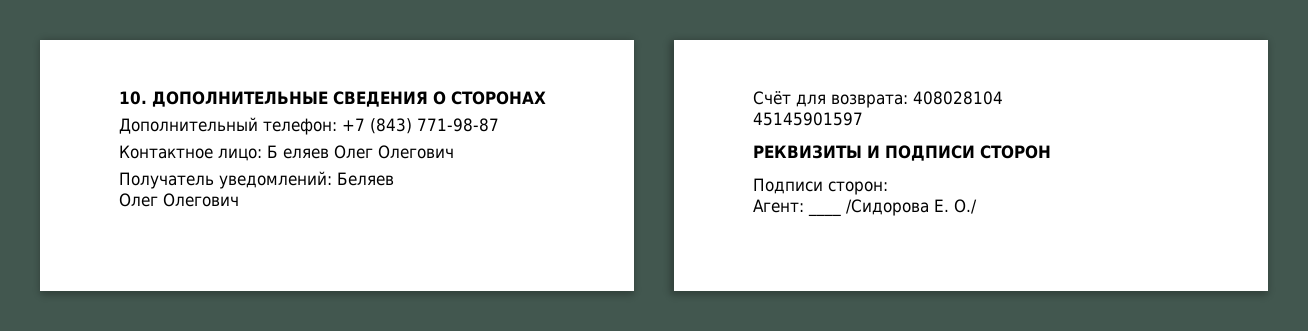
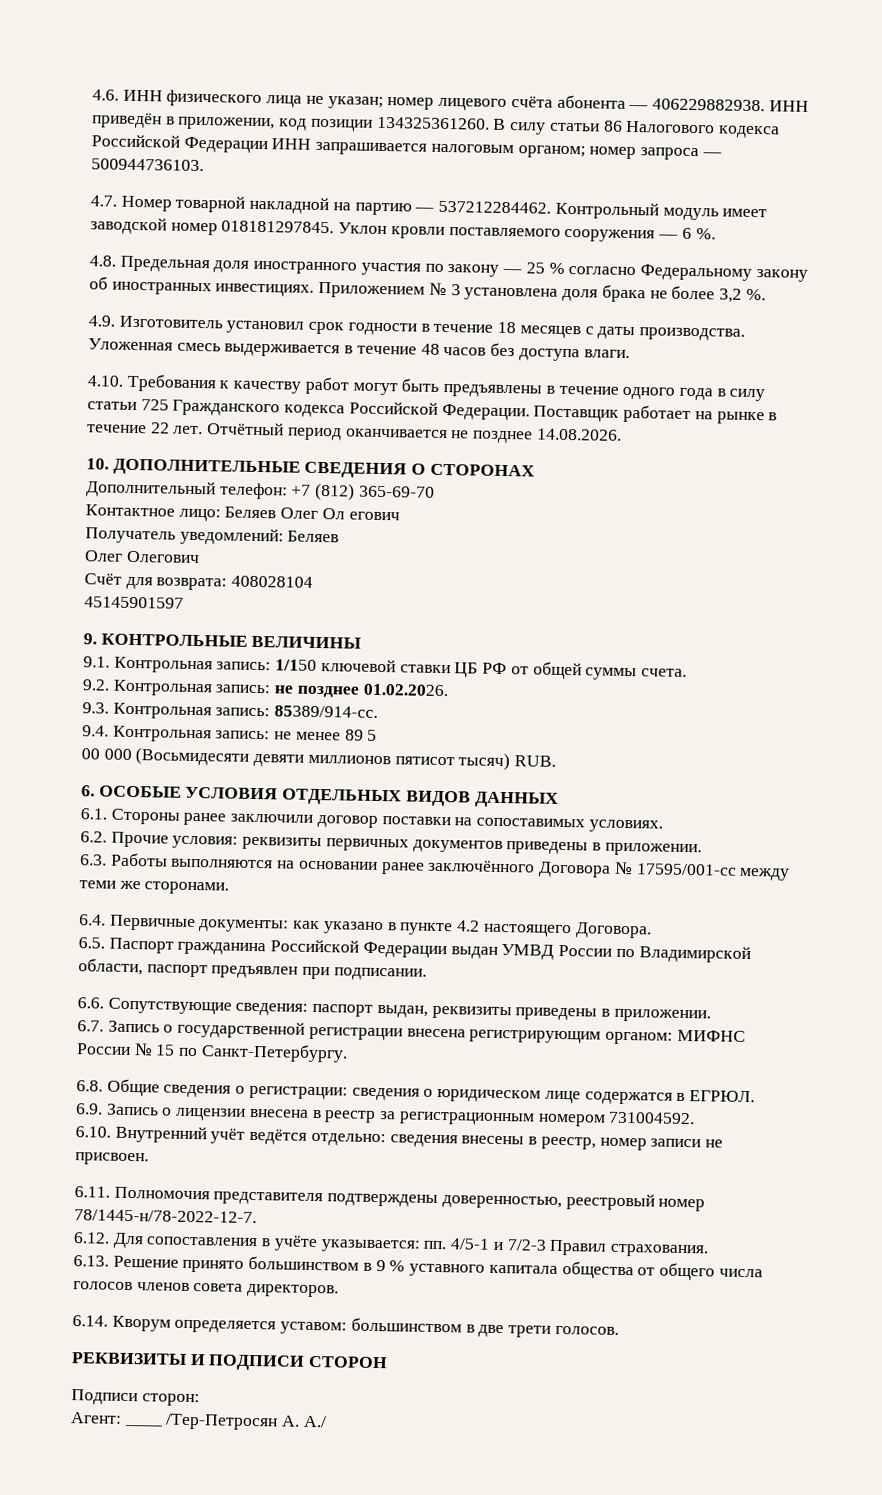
+ 4.6. ИНН физического лица не указан; номер лицевого счёта абонента — 406229882938. ИНН приведён в приложении, код позиции 134325361260. В силу статьи 86 Налогового кодекса Российской Федерации ИНН запрашивается налоговым органом; номер запроса — 500944736103.
+ 4.7. Номер товарной накладной на партию — 537212284462. Контрольный модуль имеет заводской номер 018181297845. Уклон кровли поставляемого сооружения — 6 %.
+ 4.8. Предельная доля иностранного участия по закону — 25 % согласно Федеральному закону об иностранных инвестициях. Приложением № 3 установлена доля брака не более 3,2 %.
+ 4.9. Изготовитель установил срок годности в течение 18 месяцев с даты производства. Уложенная смесь выдерживается в течение 48 часов без доступа влаги.
+ 4.10. Требования к качеству работ могут быть предъявлены в течение одного года в силу статьи 725 Гражданского кодекса Российской Федерации. Поставщик работает на рынке в течение 22 лет. Отчётный период оканчивается не позднее 14.08.2026.
- Дополнительный телефон: +7 (843) 771-98-87
+ Дополнительный телефон: +7 (812) 365-69-70
- Контактное лицо: Б еляев Олег Олегович
+ Контактное лицо: Беляев Олег Ол егович
+ 9. КОНТРОЛЬНЫЕ ВЕЛИЧИНЫ
+ 9.1. Контрольная запись: 1/150 ключевой ставки ЦБ РФ от общей суммы счета.
+ 9.2. Контрольная запись: не позднее 01.02.2026.
+ 9.3. Контрольная запись: 85389/914-сс.
+ 9.4. Контрольная запись: не менее 89 5
+ 00 000 (Восьмидесяти девяти миллионов пятисот тысяч) RUB.
+ 6. ОСОБЫЕ УСЛОВИЯ ОТДЕЛЬНЫХ ВИДОВ ДАННЫХ
+ 6.1. Стороны ранее заключили договор поставки на сопоставимых условиях.
+ 6.2. Прочие условия: реквизиты первичных документов приведены в приложении.
+ 6.3. Работы выполняются на основании ранее заключённого Договора № 17595/001-сс между теми же сторонами.
+ 6.4. Первичные документы: как указано в пункте 4.2 настоящего Договора.
+ 6.5. Паспорт гражданина Российской Федерации выдан УМВД России по Владимирской области, паспорт предъявлен при подписании.
+ 6.6. Сопутствующие сведения: паспорт выдан, реквизиты приведены в приложении.
+ 6.7. Запись о государственной регистрации внесена регистрирующим органом: МИФНС России № 15 по Санкт-Петербургу.
+ 6.8. Общие сведения о регистрации: сведения о юридическом лице содержатся в ЕГРЮЛ.
+ 6.9. Запись о лицензии внесена в реестр за регистрационным номером 731004592.
+ 6.10. Внутренний учёт ведётся отдельно: сведения внесены в реестр, номер записи не присвоен.
+ 6.11. Полномочия представителя подтверждены доверенностью, реестровый номер 78/1445-н/78-2022-12-7.
+ 6.12. Для сопоставления в учёте указывается: пп. 4/5-1 и 7/2-3 Правил страхования.
+ 6.13. Решение принято большинством в 9 % уставного капитала общества от общего числа голосов членов совета директоров.
+ 6.14. Кворум определяется уставом: большинством в две трети голосов.
- Агент: ____ /Сидорова Е. О./
+ Агент: ____ /Тер-Петросян А. А./

